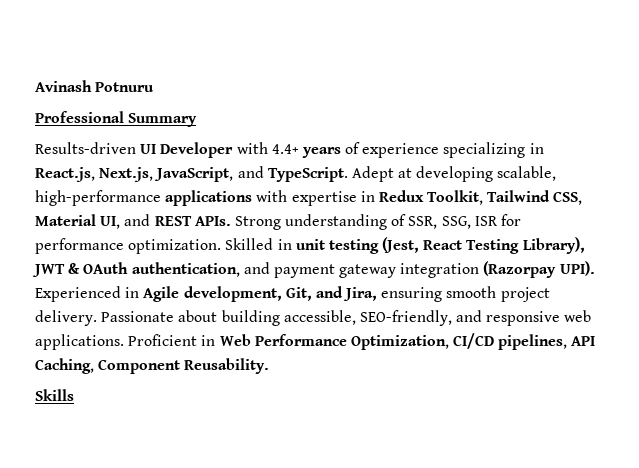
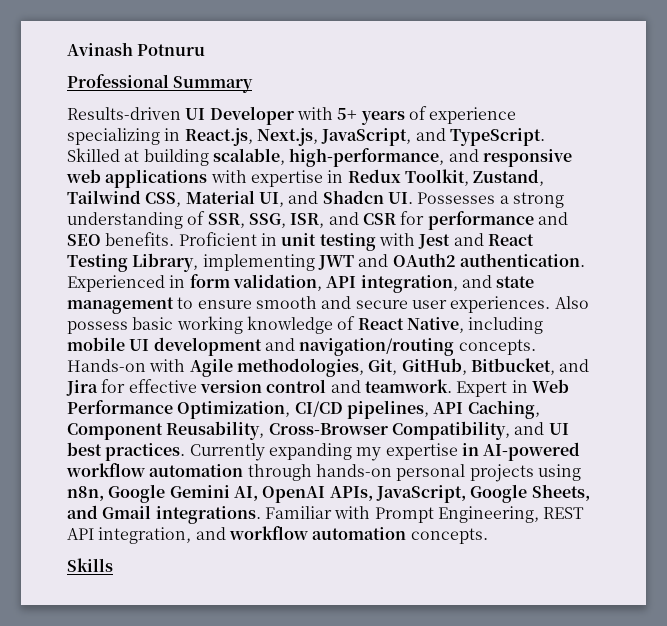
- Results-driven UI Developer with 4.4+ years of experience specializing in React.js, Next.js, JavaScript, and TypeScript.
+ Results-driven UI Developer with 5+ years of experience specializing in React.js, Next.js, JavaScript, and TypeScript.
- Adept at developing scalable, high-performance applications with expertise in Redux Toolkit, Tailwind CSS, Material UI, and REST APIs. Strong understanding of SSR, SSG, ISR for performance optimization. Skilled in unit testing (Jest, React Testing Library), JWT & OAuth authentication, and payment gateway integration (Razorpay UPI). Experienced in Agile development, Git, and Jira, ensuring smooth project delivery. Passionate about building accessible, SEO-friendly, and responsive web applications. Proficient in Web Performance Optimization, CI/CD pipelines, API Caching, Component Reusability.
+ Skilled at building scalable, high-performance, and responsive web applications with expertise in Redux Toolkit, Zustand, Tailwind CSS, Material UI, and Shadcn UI. Possesses a strong understanding of SSR, SSG, ISR, and CSR for performance and SEO benefits. Proficient in unit testing with Jest and React Testing Library, implementing JWT and OAuth2 authentication. Experienced in form validation, API integration, and state management to ensure smooth and secure user experiences. Also possess basic working knowledge of React Native, including mobile UI development and navigation/routing concepts. Hands-on with Agile methodologies, Git, GitHub, Bitbucket, and Jira for effective version control and teamwork. Expert in Web Performance Optimization, CI/CD pipelines, API Caching, Component Reusability, Cross-Browser Compatibility, and UI best practices. Currently expanding my expertise in AI-powered workflow automation through hands-on personal projects using n8n, Google Gemini AI, OpenAI APIs, JavaScript, Google Sheets, and Gmail integrations. Familiar with Prompt Engineering, REST API integration, and workflow automation concepts.

